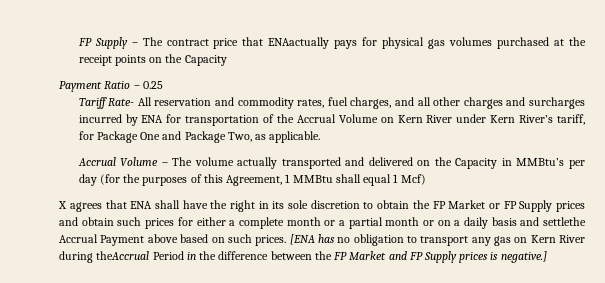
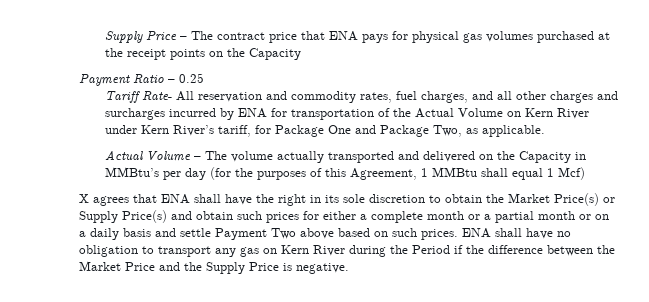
- FP Supply – The contract price that ENAactually pays for physical gas volumes purchased at the receipt points on the Capacity
+ Supply Price – The contract price that ENA pays for physical gas volumes purchased at the receipt points on the Capacity
- Tariff Rate- All reservation and commodity rates, fuel charges, and all other charges and surcharges incurred by ENA for transportation of the Accrual Volume on Kern River under Kern River’s tariff, for Package One and Package Two, as applicable.
+ Tariff Rate- All reservation and commodity rates, fuel charges, and all other charges and surcharges incurred by ENA for transportation of the Actual Volume on Kern River under Kern River’s tariff, for Package One and Package Two, as applicable.
- Accrual Volume – The volume actually transported and delivered on the Capacity in MMBtu’s per day (for the purposes of this Agreement, 1 MMBtu shall equal 1 Mcf)
+ Actual Volume – The volume actually transported and delivered on the Capacity in MMBtu’s per day (for the purposes of this Agreement, 1 MMBtu shall equal 1 Mcf)
- X agrees that ENA shall have the right in its sole discretion to obtain the FP Market or FP Supply prices and obtain such prices for either a complete month or a partial month or on a daily basis and settlethe Accrual Payment above based on such prices.
+ X agrees that ENA shall have the right in its sole discretion to obtain the Market Price(s) or Supply Price(s) and obtain such prices for either a complete month or a partial month or on a daily basis and settle Payment Two above based on such prices.
- [ENA has no obligation to transport any gas on Kern River during theAccrual Period in the difference between the FP Market and FP Supply prices is negative.]
+ ENA shall have no obligation to transport any gas on Kern River during the Period if the difference between the Market Price and the Supply Price is negative.

